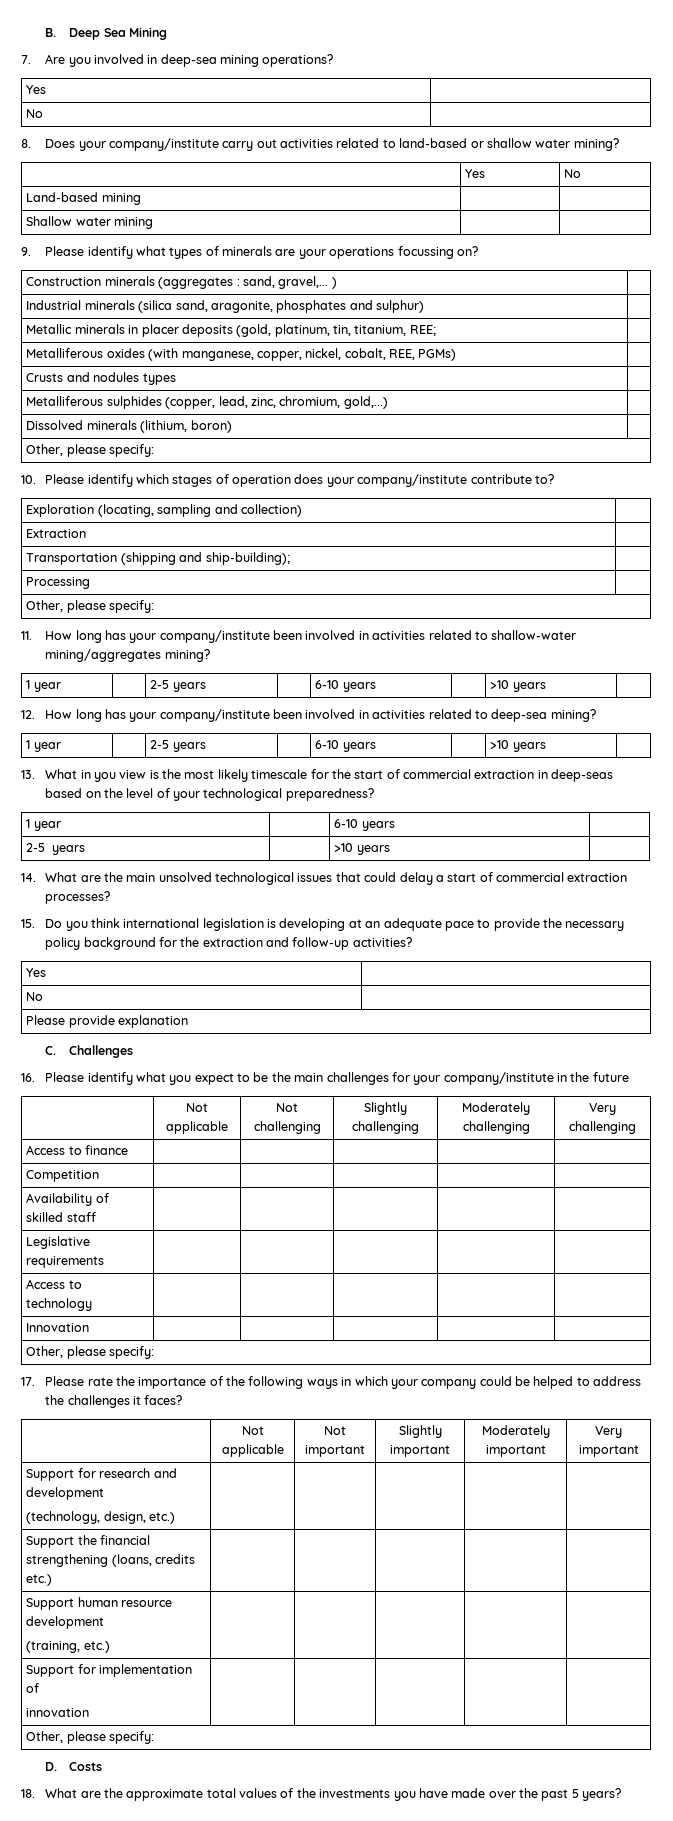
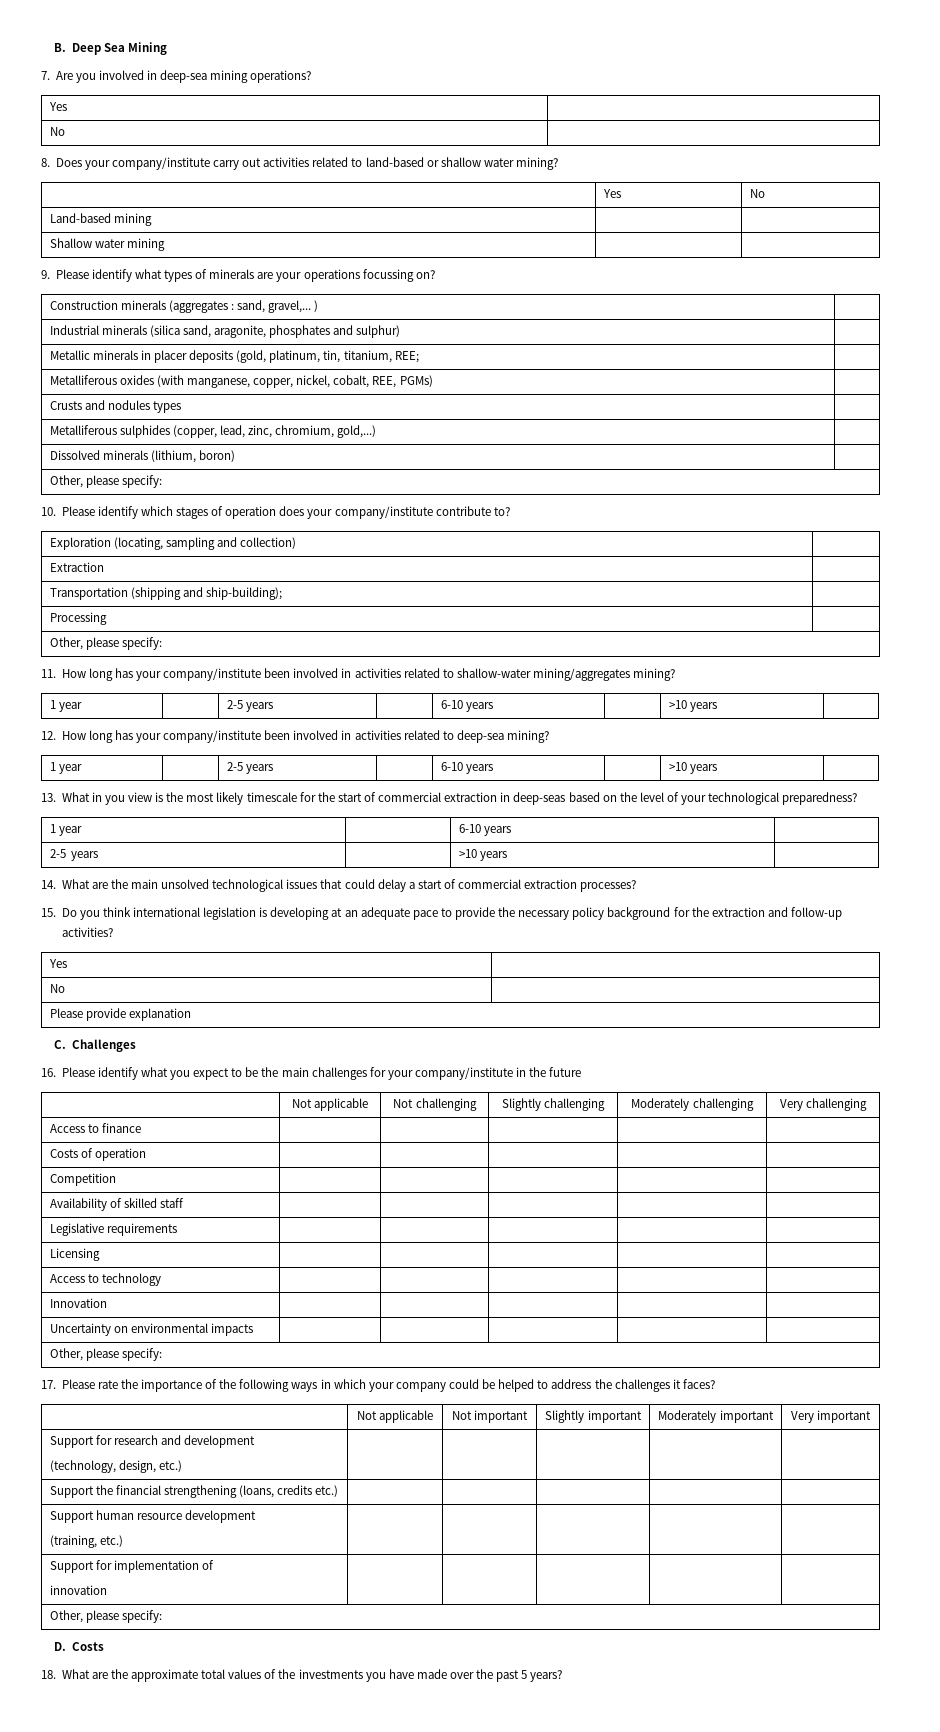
+ Costs of operation | | | | |
+ Licensing | | | | |
+ Uncertainty on environmental impacts | | | | |

